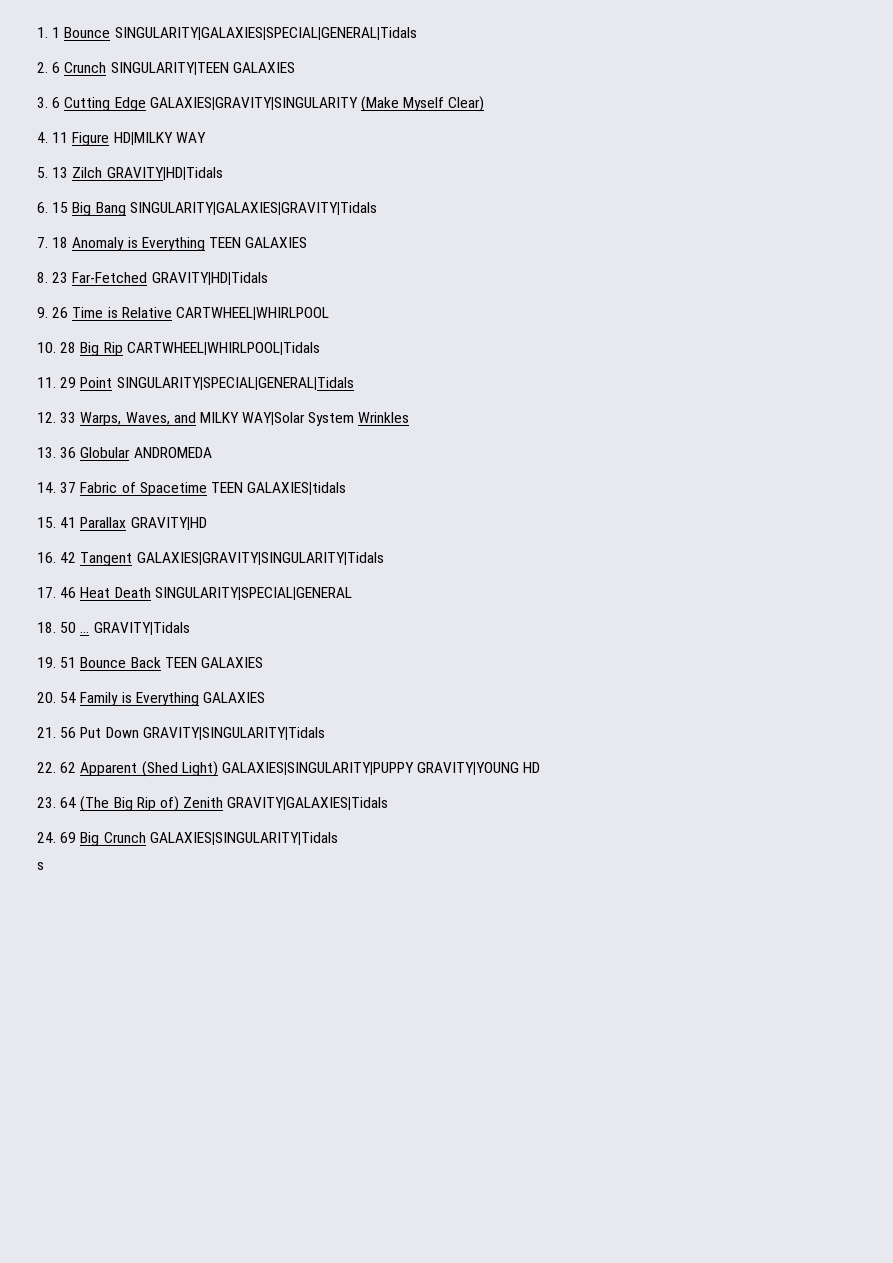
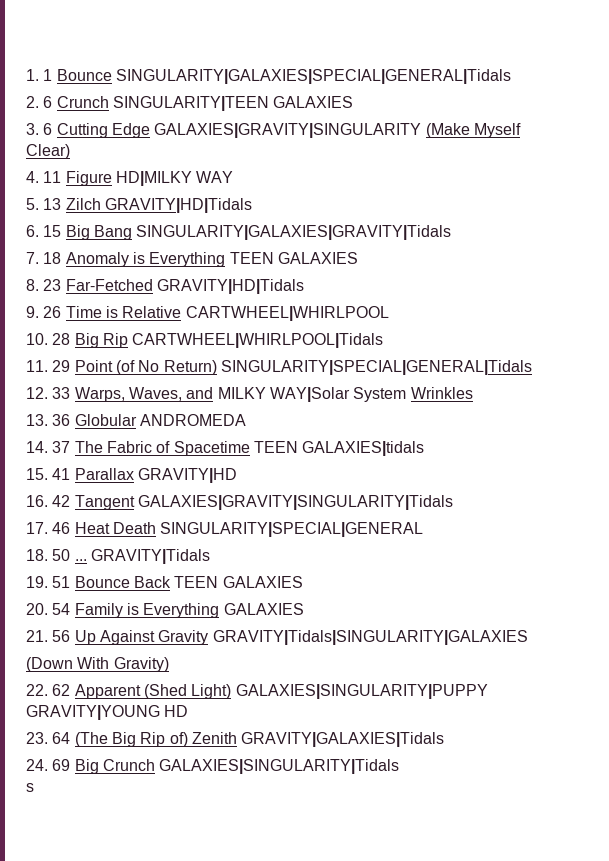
- 11. 29 Point SINGULARITY|SPECIAL|GENERAL|Tidals
+ 11. 29 Point (of No Return) SINGULARITY|SPECIAL|GENERAL|Tidals
- 14. 37 Fabric of Spacetime TEEN GALAXIES|tidals
+ 14. 37 The Fabric of Spacetime TEEN GALAXIES|tidals
- 21. 56 Put Down GRAVITY|SINGULARITY|Tidals
+ 21. 56 Up Against Gravity GRAVITY|Tidals|SINGULARITY|GALAXIES
+ (Down With Gravity)

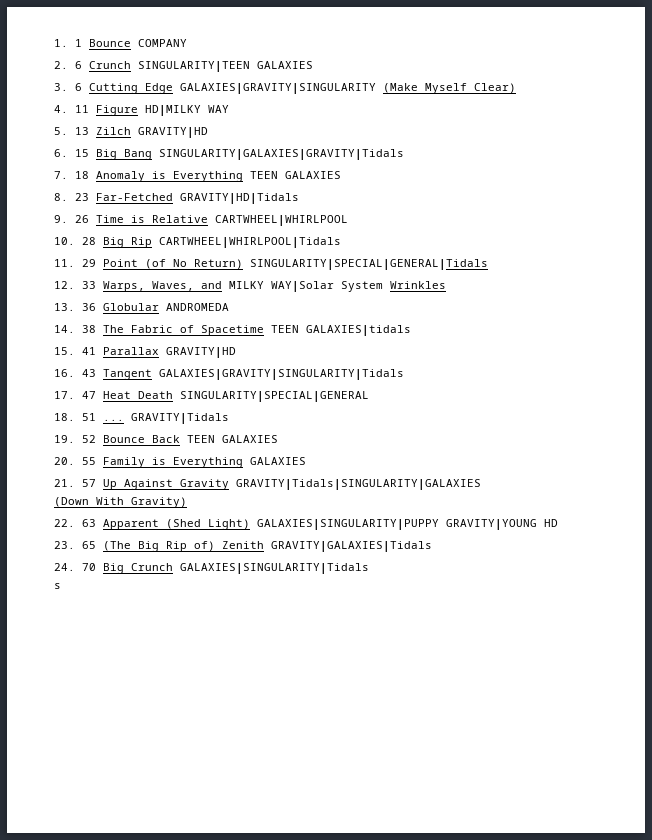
- 1. 1 Bounce SINGULARITY|GALAXIES|SPECIAL|GENERAL|Tidals
+ 1. 1 Bounce COMPANY
- 5. 13 Zilch GRAVITY|HD|Tidals
+ 5. 13 Zilch GRAVITY|HD
- 14. 37 The Fabric of Spacetime TEEN GALAXIES|tidals
+ 14. 38 The Fabric of Spacetime TEEN GALAXIES|tidals
- 16. 42 Tangent GALAXIES|GRAVITY|SINGULARITY|Tidals
+ 16. 43 Tangent GALAXIES|GRAVITY|SINGULARITY|Tidals
- 17. 46 Heat Death SINGULARITY|SPECIAL|GENERAL
+ 17. 47 Heat Death SINGULARITY|SPECIAL|GENERAL
- 18. 50 ...
+ 18. 51 ...
- 19. 51 Bounce Back TEEN GALAXIES
+ 19. 52 Bounce Back TEEN GALAXIES
- 20. 54 Family is Everything GALAXIES
+ 20. 55 Family is Everything GALAXIES
- 21. 56 Up Against Gravity GRAVITY|Tidals|SINGULARITY|GALAXIES
+ 21. 57 Up Against Gravity GRAVITY|Tidals|SINGULARITY|GALAXIES
- 22. 62 Apparent (Shed Light) GALAXIES|SINGULARITY|PUPPY GRAVITY|YOUNG HD
+ 22. 63 Apparent (Shed Light) GALAXIES|SINGULARITY|PUPPY GRAVITY|YOUNG HD
- 23. 64 (The Big Rip of) Zenith GRAVITY|GALAXIES|Tidals
+ 23. 65 (The Big Rip of) Zenith GRAVITY|GALAXIES|Tidals
- 24. 69 Big Crunch GALAXIES|SINGULARITY|Tidals
+ 24. 70 Big Crunch GALAXIES|SINGULARITY|Tidals

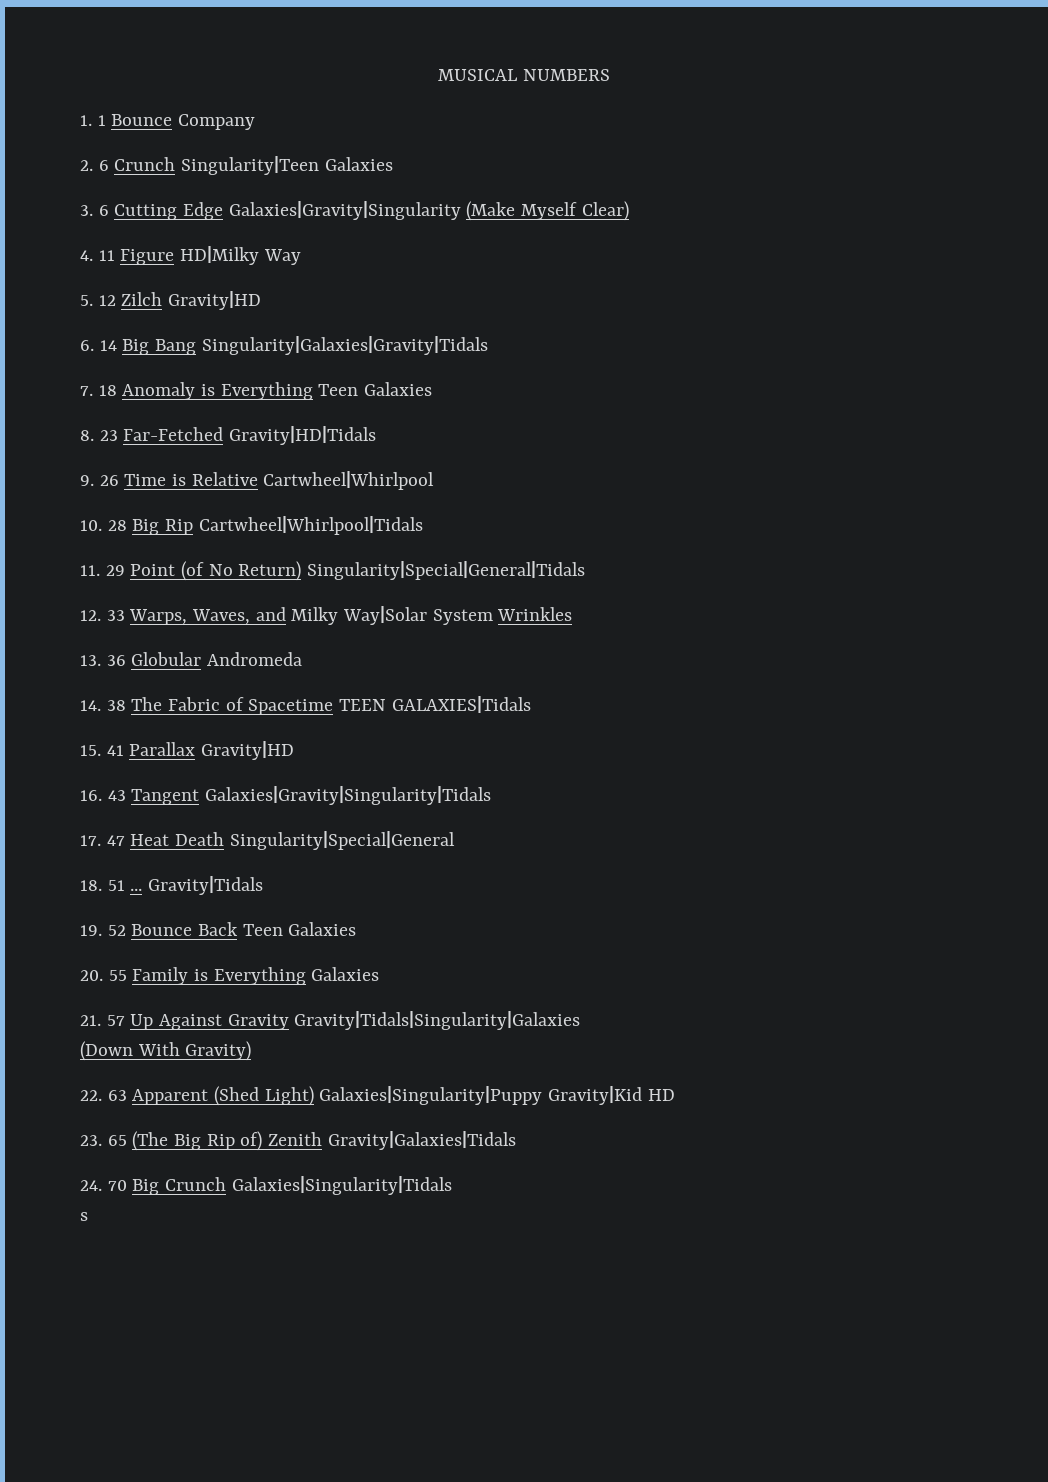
+ MUSICAL NUMBERS
- 1. 1 Bounce COMPANY
+ 1. 1 Bounce Company
- 2. 6 Crunch SINGULARITY|TEEN GALAXIES
+ 2. 6 Crunch Singularity|Teen Galaxies
- 3. 6 Cutting Edge GALAXIES|GRAVITY|SINGULARITY (Make Myself Clear)
+ 3. 6 Cutting Edge Galaxies|Gravity|Singularity (Make Myself Clear)
- 4. 11 Figure HD|MILKY WAY
+ 4. 11 Figure HD|Milky Way
- 5. 13 Zilch GRAVITY|HD
+ 5. 12 Zilch Gravity|HD
- 6. 15 Big Bang SINGULARITY|GALAXIES|GRAVITY|Tidals
+ 6. 14 Big Bang Singularity|Galaxies|Gravity|Tidals
- 7. 18 Anomaly is Everything TEEN GALAXIES
+ 7. 18 Anomaly is Everything Teen Galaxies
- 8. 23 Far-Fetched GRAVITY|HD|Tidals
+ 8. 23 Far-Fetched Gravity|HD|Tidals
- 9. 26 Time is Relative CARTWHEEL|WHIRLPOOL
+ 9. 26 Time is Relative Cartwheel|Whirlpool
- 10. 28 Big Rip CARTWHEEL|WHIRLPOOL|Tidals
+ 10. 28 Big Rip Cartwheel|Whirlpool|Tidals
- 11. 29 Point (of No Return) SINGULARITY|SPECIAL|GENERAL|Tidals
+ 11. 29 Point (of No Return) Singularity|Special|General|Tidals
- 12. 33 Warps, Waves, and MILKY WAY|Solar System Wrinkles
+ 12. 33 Warps, Waves, and Milky Way|Solar System Wrinkles
- 13. 36 Globular ANDROMEDA
+ 13. 36 Globular Andromeda
- 14. 38 The Fabric of Spacetime TEEN GALAXIES|tidals
+ 14. 38 The Fabric of Spacetime TEEN GALAXIES|Tidals
- 15. 41 Parallax GRAVITY|HD
+ 15. 41 Parallax Gravity|HD
- 16. 43 Tangent GALAXIES|GRAVITY|SINGULARITY|Tidals
+ 16. 43 Tangent Galaxies|Gravity|Singularity|Tidals
- 17. 47 Heat Death SINGULARITY|SPECIAL|GENERAL
+ 17. 47 Heat Death Singularity|Special|General
- GRAVITY|Tidals
+ Gravity|Tidals
- 19. 52 Bounce Back TEEN GALAXIES
+ 19. 52 Bounce Back Teen Galaxies
- 20. 55 Family is Everything GALAXIES
+ 20. 55 Family is Everything Galaxies
- 21. 57 Up Against Gravity GRAVITY|Tidals|SINGULARITY|GALAXIES
+ 21. 57 Up Against Gravity Gravity|Tidals|Singularity|Galaxies
- 22. 63 Apparent (Shed Light) GALAXIES|SINGULARITY|PUPPY GRAVITY|YOUNG HD
+ 22. 63 Apparent (Shed Light) Galaxies|Singularity|Puppy Gravity|Kid HD
- 23. 65 (The Big Rip of) Zenith GRAVITY|GALAXIES|Tidals
+ 23. 65 (The Big Rip of) Zenith Gravity|Galaxies|Tidals
- 24. 70 Big Crunch GALAXIES|SINGULARITY|Tidals
+ 24. 70 Big Crunch Galaxies|Singularity|Tidals

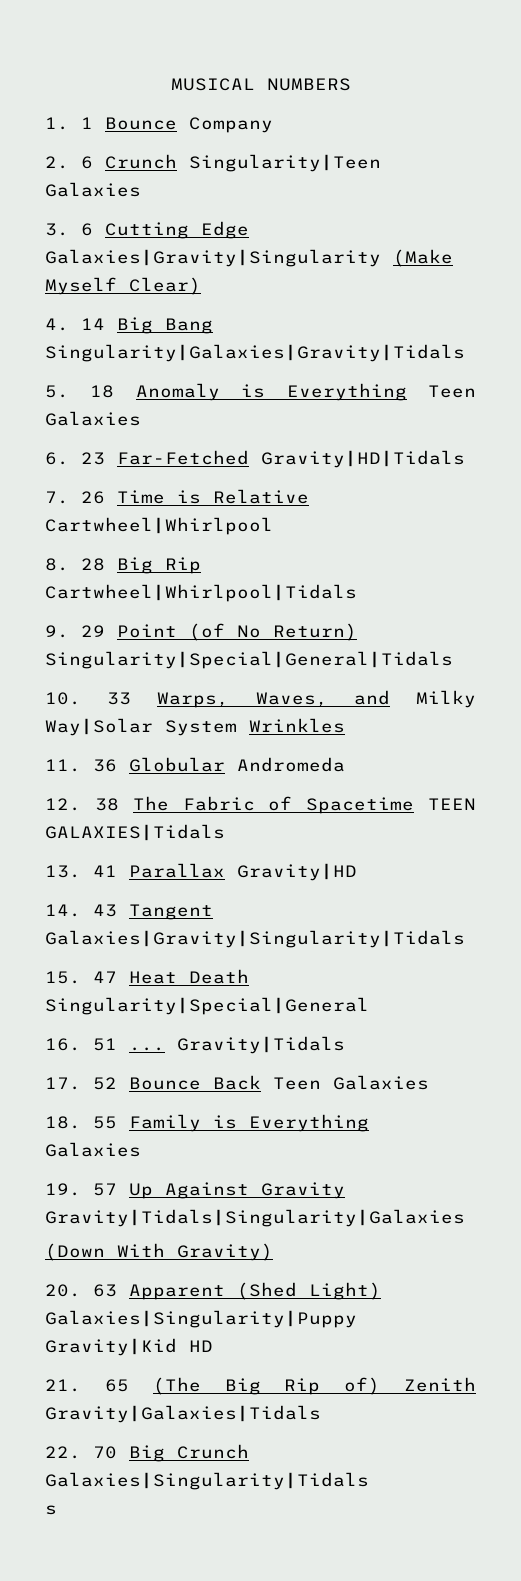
- 4. 11 Figure HD|Milky Way
- 5. 12 Zilch Gravity|HD
- 6. 14 Big Bang Singularity|Galaxies|Gravity|Tidals
+ 4. 14 Big Bang Singularity|Galaxies|Gravity|Tidals
- 7. 18 Anomaly is Everything Teen Galaxies
+ 5. 18 Anomaly is Everything Teen Galaxies
- 8. 23 Far-Fetched Gravity|HD|Tidals
+ 6. 23 Far-Fetched Gravity|HD|Tidals
- 9. 26 Time is Relative Cartwheel|Whirlpool
+ 7. 26 Time is Relative Cartwheel|Whirlpool
- 10. 28 Big Rip Cartwheel|Whirlpool|Tidals
+ 8. 28 Big Rip Cartwheel|Whirlpool|Tidals
- 11. 29 Point (of No Return) Singularity|Special|General|Tidals
+ 9. 29 Point (of No Return) Singularity|Special|General|Tidals
- 12. 33 Warps, Waves, and Milky Way|Solar System Wrinkles
+ 10. 33 Warps, Waves, and Milky Way|Solar System Wrinkles
- 13. 36 Globular Andromeda
+ 11. 36 Globular Andromeda
- 14. 38 The Fabric of Spacetime TEEN GALAXIES|Tidals
+ 12. 38 The Fabric of Spacetime TEEN GALAXIES|Tidals
- 15. 41 Parallax Gravity|HD
+ 13. 41 Parallax Gravity|HD
- 16. 43 Tangent Galaxies|Gravity|Singularity|Tidals
+ 14. 43 Tangent Galaxies|Gravity|Singularity|Tidals
- 17. 47 Heat Death Singularity|Special|General
+ 15. 47 Heat Death Singularity|Special|General
- 18. 51 ...
+ 16. 51 ...
- 19. 52 Bounce Back Teen Galaxies
+ 17. 52 Bounce Back Teen Galaxies
- 20. 55 Family is Everything Galaxies
+ 18. 55 Family is Everything Galaxies
- 21. 57 Up Against Gravity Gravity|Tidals|Singularity|Galaxies
+ 19. 57 Up Against Gravity Gravity|Tidals|Singularity|Galaxies
- 22. 63 Apparent (Shed Light) Galaxies|Singularity|Puppy Gravity|Kid HD
+ 20. 63 Apparent (Shed Light) Galaxies|Singularity|Puppy Gravity|Kid HD
- 23. 65 (The Big Rip of) Zenith Gravity|Galaxies|Tidals
+ 21. 65 (The Big Rip of) Zenith Gravity|Galaxies|Tidals
- 24. 70 Big Crunch Galaxies|Singularity|Tidals
+ 22. 70 Big Crunch Galaxies|Singularity|Tidals

